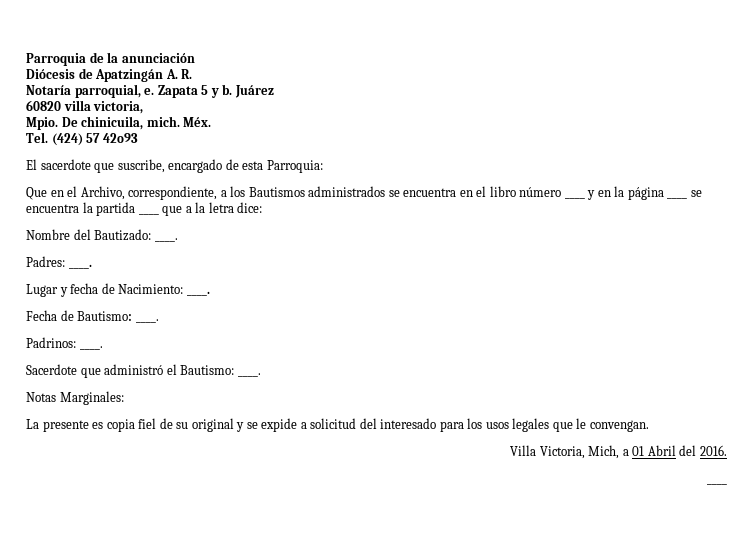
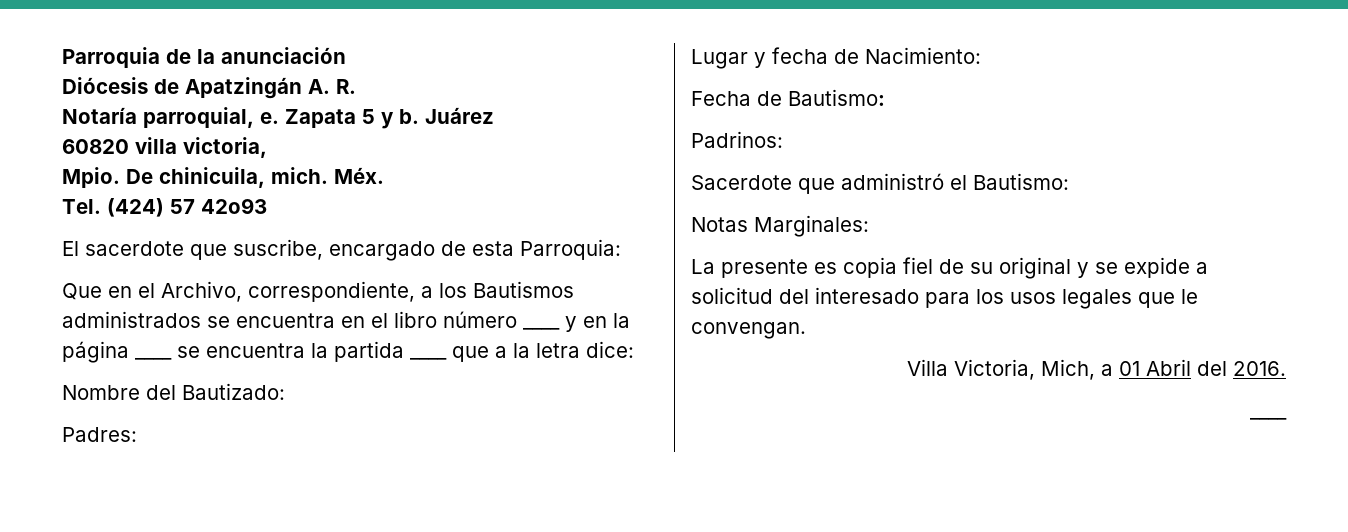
- Nombre del Bautizado: ____.
+ Nombre del Bautizado:
- Padres: ____.
+ Padres:
- Lugar y fecha de Nacimiento: ____.
+ Lugar y fecha de Nacimiento:
- Fecha de Bautismo: ____.
+ Fecha de Bautismo:
- Padrinos: ____.
+ Padrinos:
- Sacerdote que administró el Bautismo: ____.
+ Sacerdote que administró el Bautismo:

